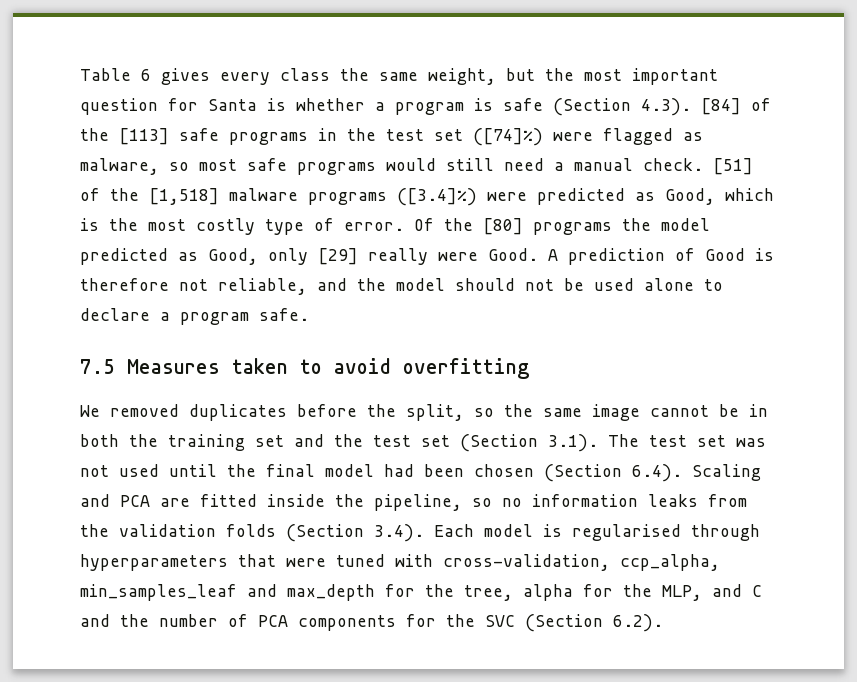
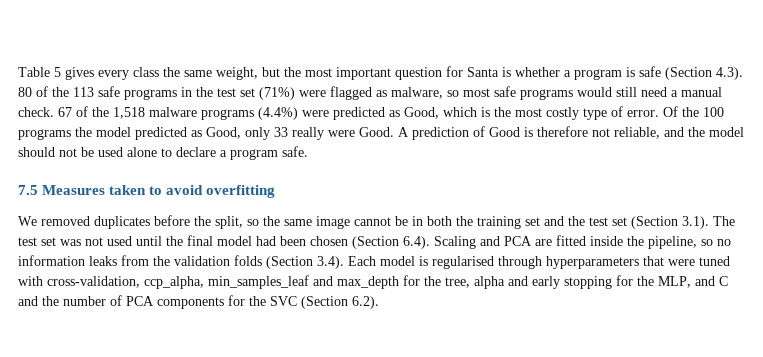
- Table 6 gives every class the same weight, but the most important question for Santa is whether a program is safe (Section 4.3). [84] of the [113] safe programs in the test set ([74]%) were flagged as malware, so most safe programs would still need a manual check.
+ Table 5 gives every class the same weight, but the most important question for Santa is whether a program is safe (Section 4.3). 80 of the 113 safe programs in the test set (71%) were flagged as malware, so most safe programs would still need a manual check.
- [51] of the [1,518] malware programs ([3.4]%) were predicted as Good, which is the most costly type of error.
+ 67 of the 1,518 malware programs (4.4%) were predicted as Good, which is the most costly type of error.
- Of the [80] programs the model predicted as Good, only [29] really were Good.
+ Of the 100 programs the model predicted as Good, only 33 really were Good.
- We removed duplicates before the split, so the same image cannot be in both the training set and the test set (Section 3.1). The test set was not used until the final model had been chosen (Section 6.4). Scaling and PCA are fitted inside the pipeline, so no information leaks from the validation folds (Section 3.4). Each model is regularised through hyperparameters that were tuned with cross-validation, ccp_alpha, min_samples_leaf and max_depth for the tree, alpha for the MLP, and C and the number of PCA components for the SVC (Section 6.2).
+ We removed duplicates before the split, so the same image cannot be in both the training set and the test set (Section 3.1). The test set was not used until the final model had been chosen (Section 6.4). Scaling and PCA are fitted inside the pipeline, so no information leaks from the validation folds (Section 3.4). Each model is regularised through hyperparameters that were tuned with cross-validation, ccp_alpha, min_samples_leaf and max_depth for the tree, alpha and early stopping for the MLP, and C and the number of PCA components for the SVC (Section 6.2).

